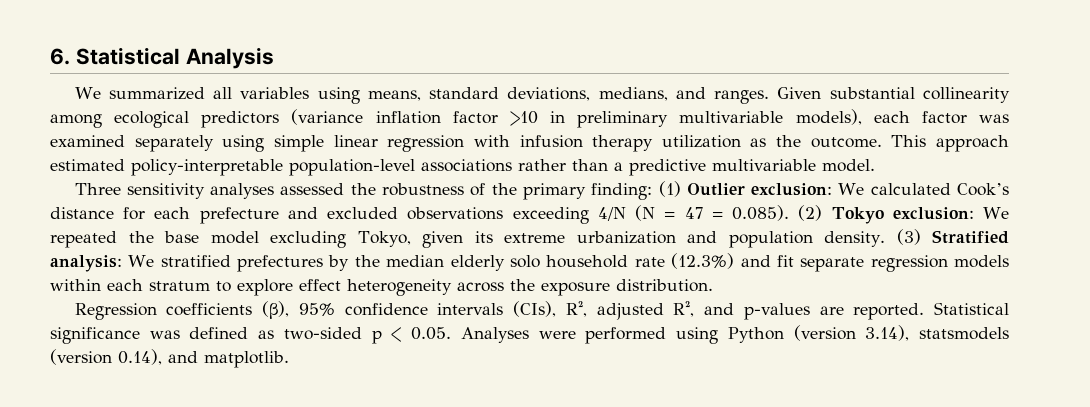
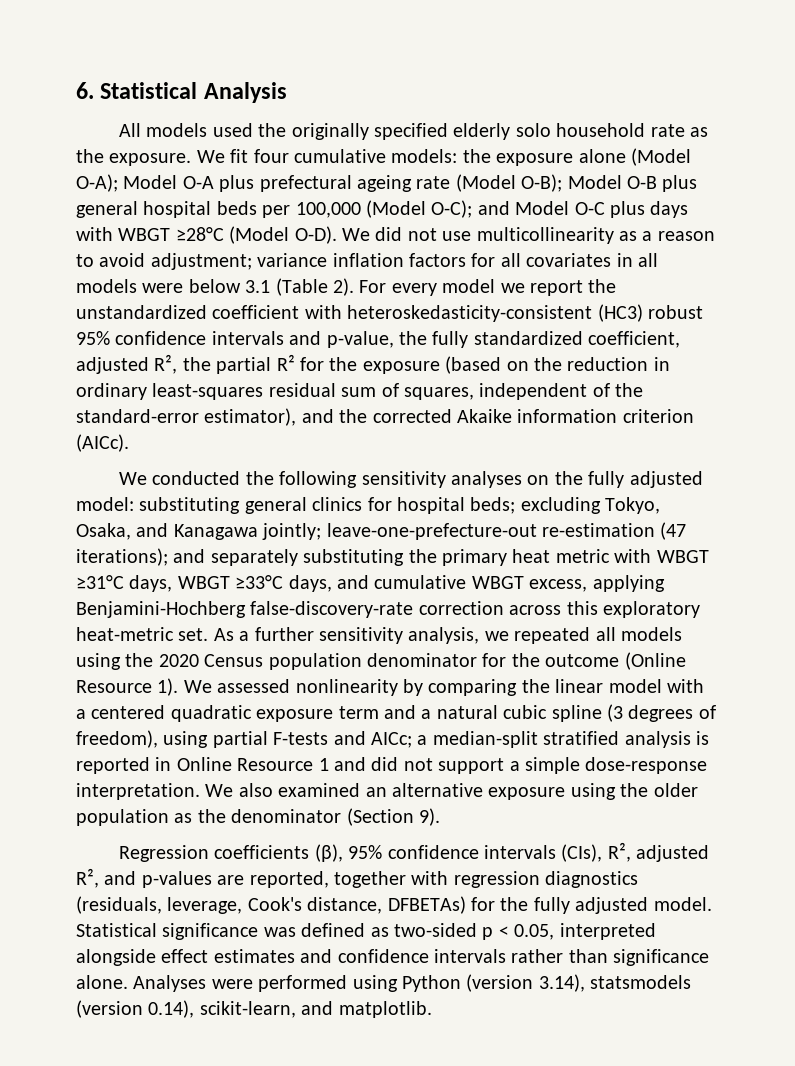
- We summarized all variables using means, standard deviations, medians, and ranges. Given substantial collinearity among ecological predictors (variance inflation factor >10 in preliminary multivariable models), each factor was examined separately using simple linear regression with infusion therapy utilization as the outcome. This approach estimated policy-interpretable population-level associations rather than a predictive multivariable model.
- Three sensitivity analyses assessed the robustness of the primary finding: (1) Outlier exclusion: We calculated Cook’s distance for each prefecture and excluded observations exceeding 4/N (N = 47 = 0.085). (2) Tokyo exclusion: We repeated the base model excluding Tokyo, given its extreme urbanization and population density. (3) Stratified analysis: We stratified prefectures by the median elderly solo household rate (12.3%) and fit separate regression models within each stratum to explore effect heterogeneity across the exposure distribution.
+ All models used the originally specified elderly solo household rate as the exposure. We fit four cumulative models: the exposure alone (Model O-A); Model O-A plus prefectural ageing rate (Model O-B); Model O-B plus general hospital beds per 100,000 (Model O-C); and Model O-C plus days with WBGT ≥28°C (Model O-D). We did not use multicollinearity as a reason to avoid adjustment; variance inflation factors for all covariates in all models were below 3.1 (Table 2). For every model we report the unstandardized coefficient with heteroskedasticity-consistent (HC3) robust 95% confidence intervals and p-value, the fully standardized coefficient, adjusted R², the partial R² for the exposure (based on the reduction in ordinary least-squares residual sum of squares, independent of the standard-error estimator), and the corrected Akaike information criterion (AICc).
+ We conducted the following sensitivity analyses on the fully adjusted model: substituting general clinics for hospital beds; excluding Tokyo, Osaka, and Kanagawa jointly; leave-one-prefecture-out re-estimation (47 iterations); and separately substituting the primary heat metric with WBGT ≥31°C days, WBGT ≥33°C days, and cumulative WBGT excess, applying Benjamini-Hochberg false-discovery-rate correction across this exploratory heat-metric set. As a further sensitivity analysis, we repeated all models using the 2020 Census population denominator for the outcome (Online Resource 1). We assessed nonlinearity by comparing the linear model with a centered quadratic exposure term and a natural cubic spline (3 degrees of freedom), using partial F-tests and AICc; a median-split stratified analysis is reported in Online Resource 1 and did not support a simple dose-response interpretation. We also examined an alternative exposure using the older population as the denominator (Section 9).
- Regression coefficients (β), 95% confidence intervals (CIs), R², adjusted R², and p-values are reported.
+ Regression coefficients (β), 95% confidence intervals (CIs), R², adjusted R², and p-values are reported, together with regression diagnostics (residuals, leverage, Cook's distance, DFBETAs) for the fully adjusted model.
- Statistical significance was defined as two-sided p < 0.05. Analyses were performed using Python (version 3.14), statsmodels (version 0.14), and matplotlib.
+ Statistical significance was defined as two-sided p < 0.05, interpreted alongside effect estimates and confidence intervals rather than significance alone. Analyses were performed using Python (version 3.14), statsmodels (version 0.14), scikit-learn, and matplotlib.

